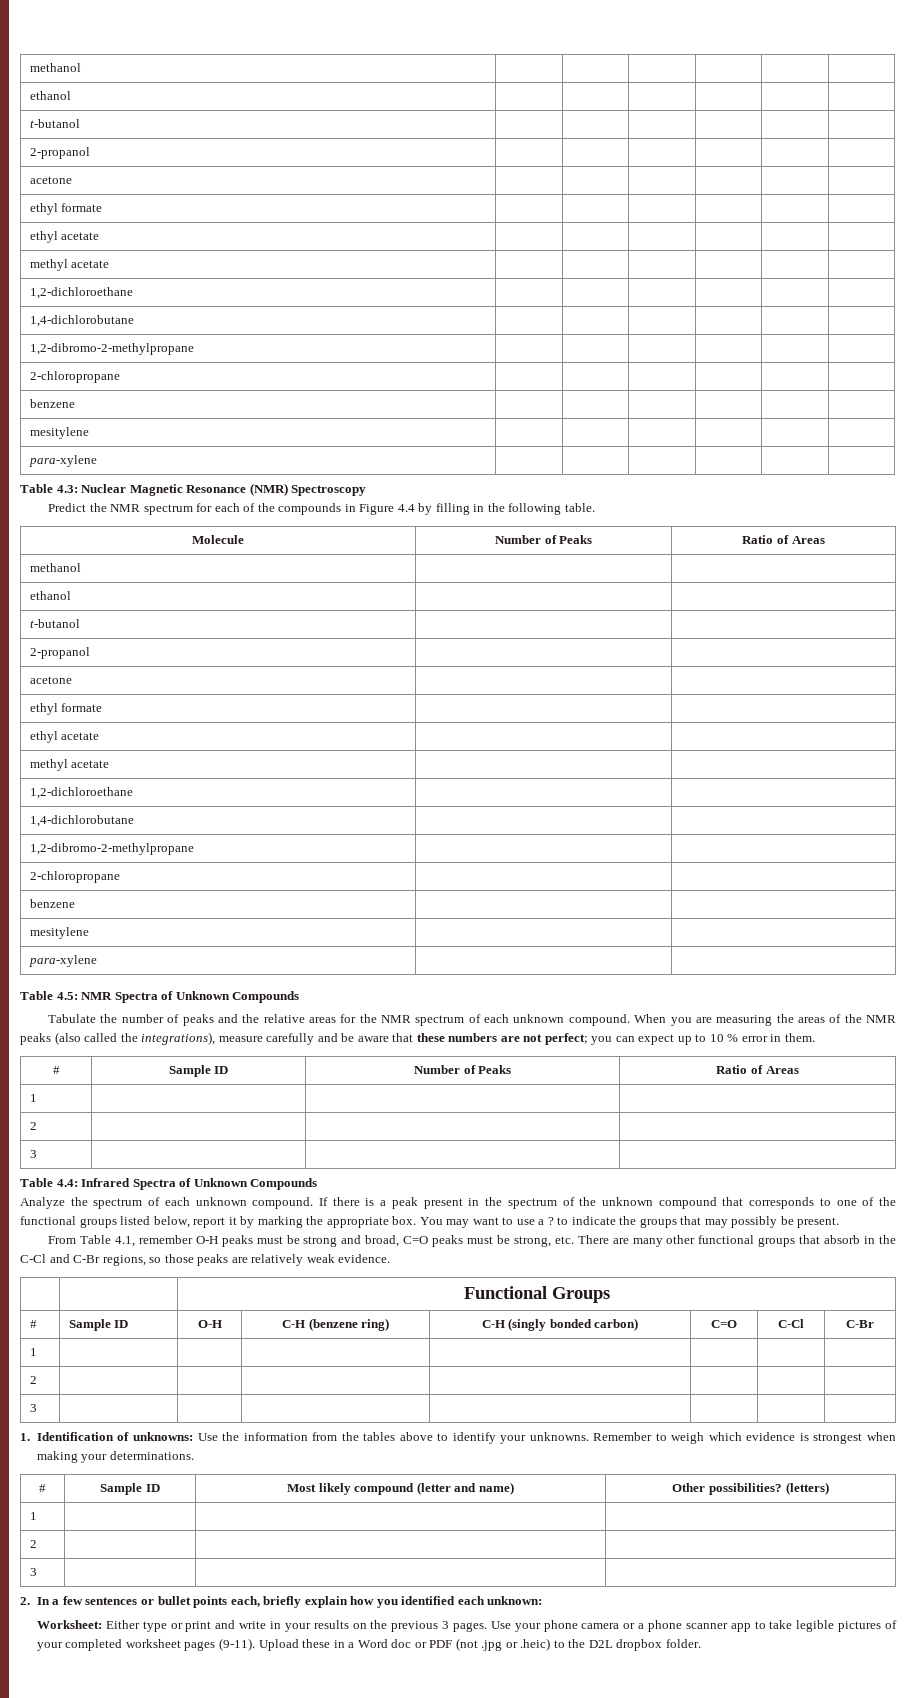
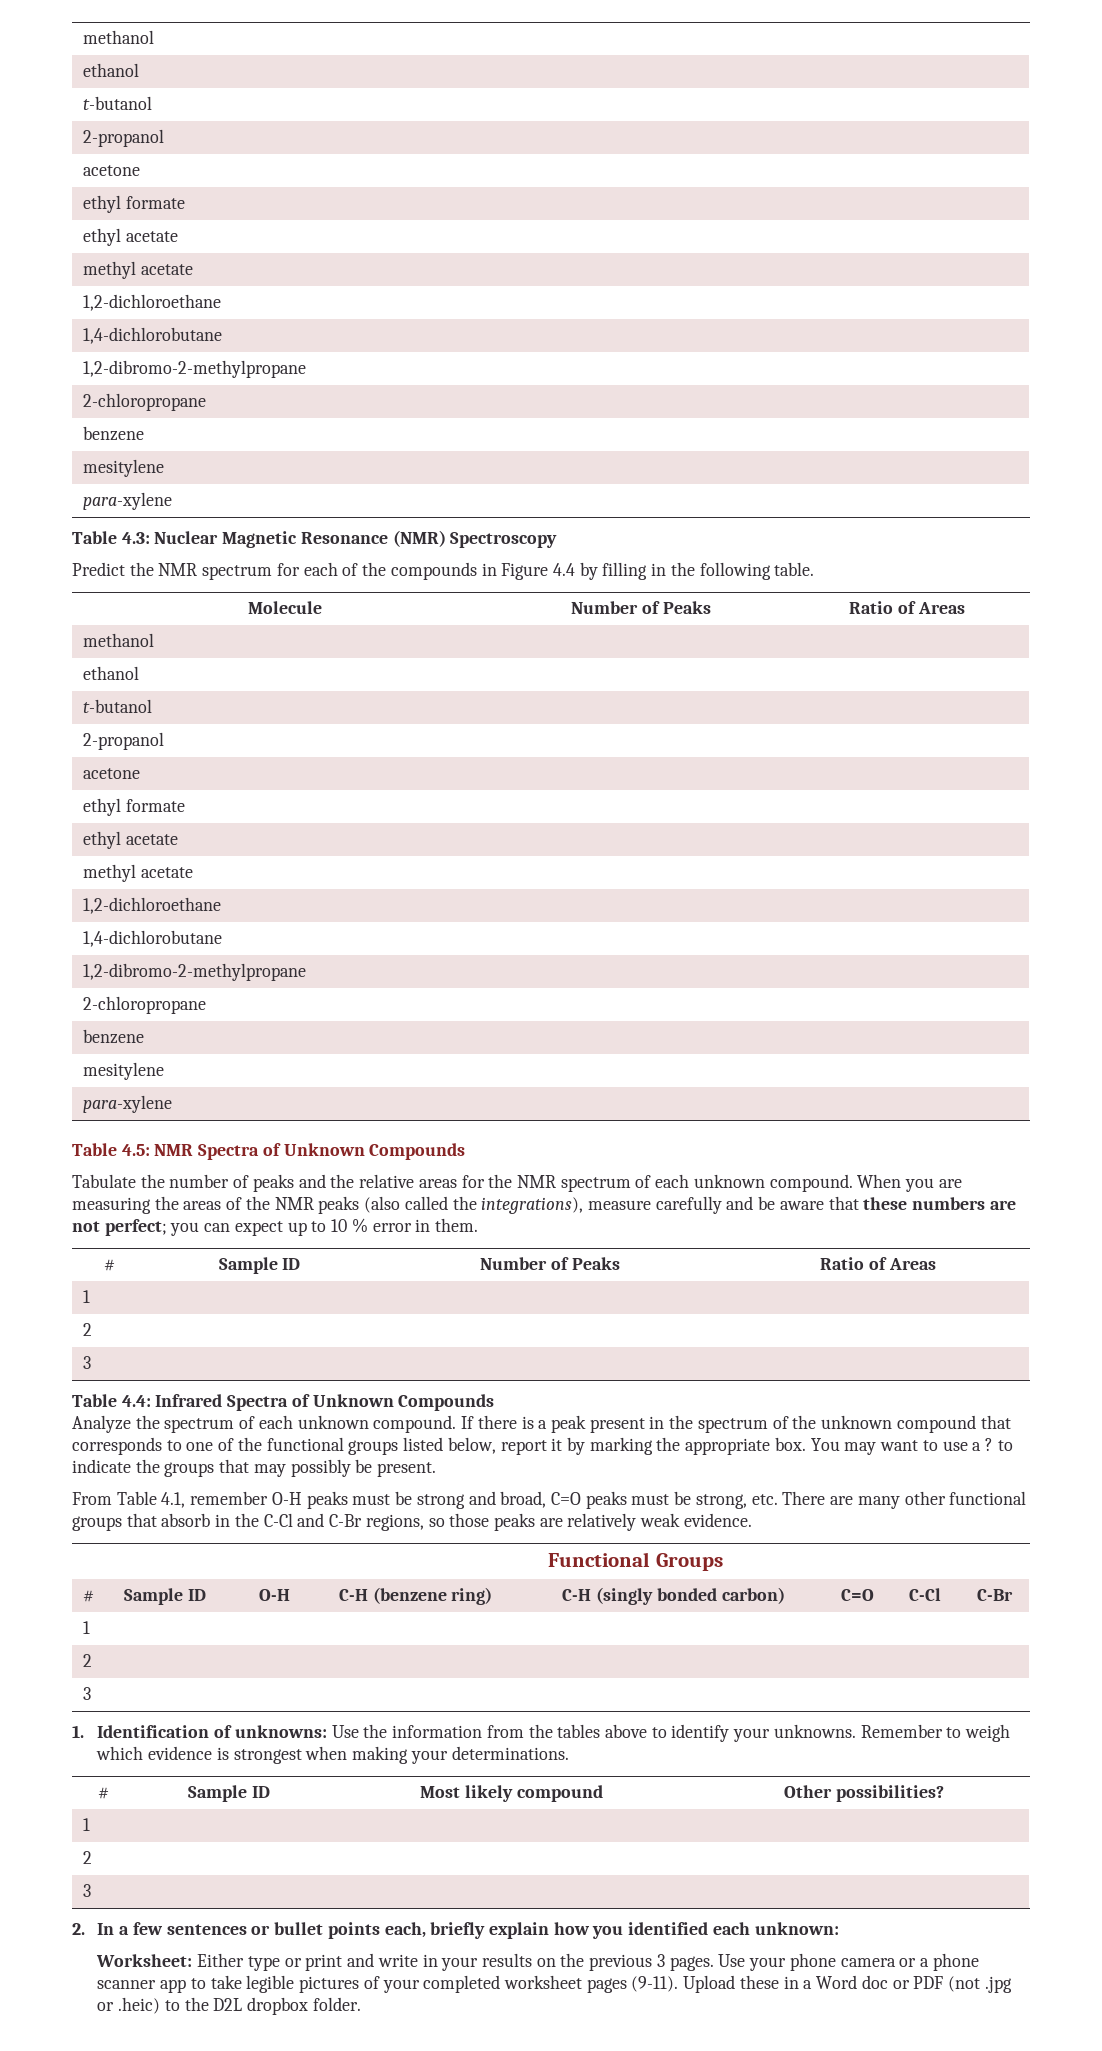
- # | Sample ID | Most likely compound (letter and name) | Other possibilities? (letters)
+ # | Sample ID | Most likely compound | Other possibilities?

